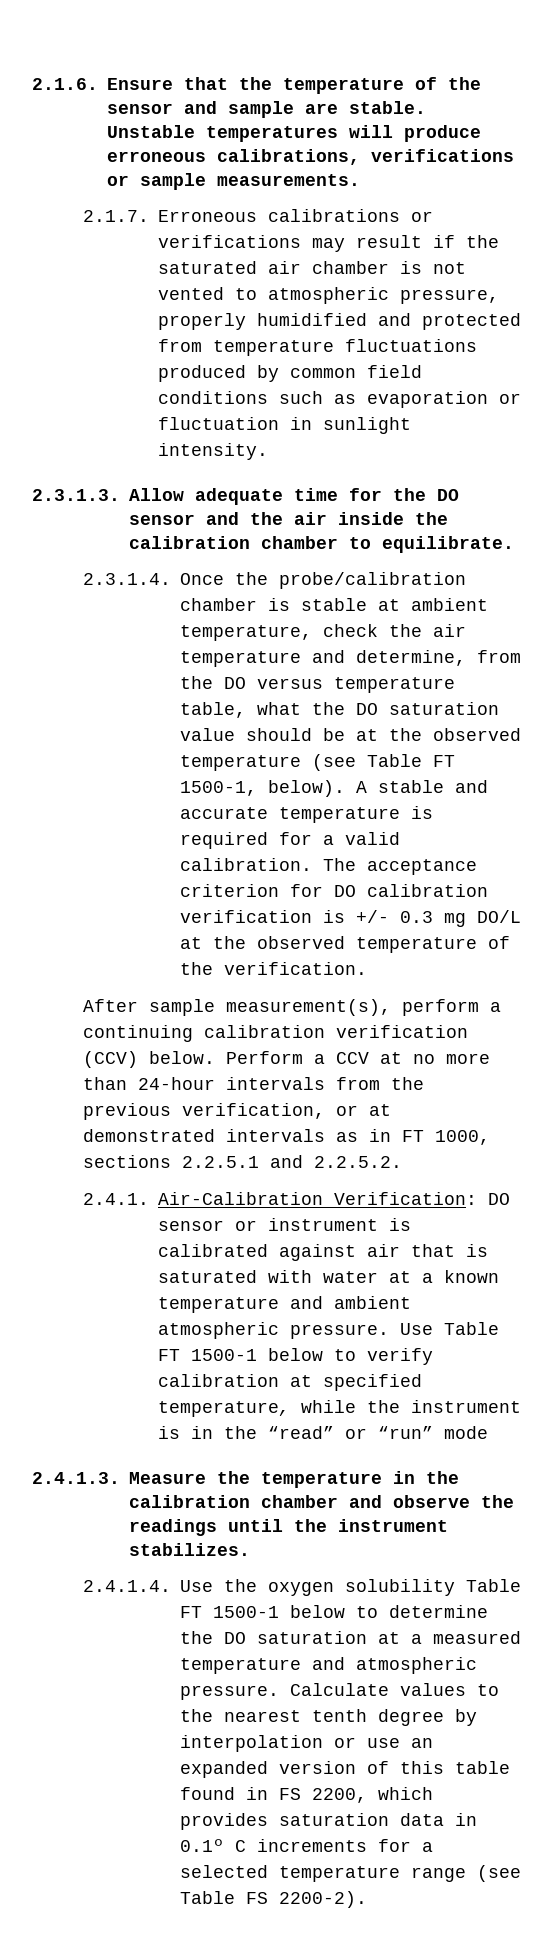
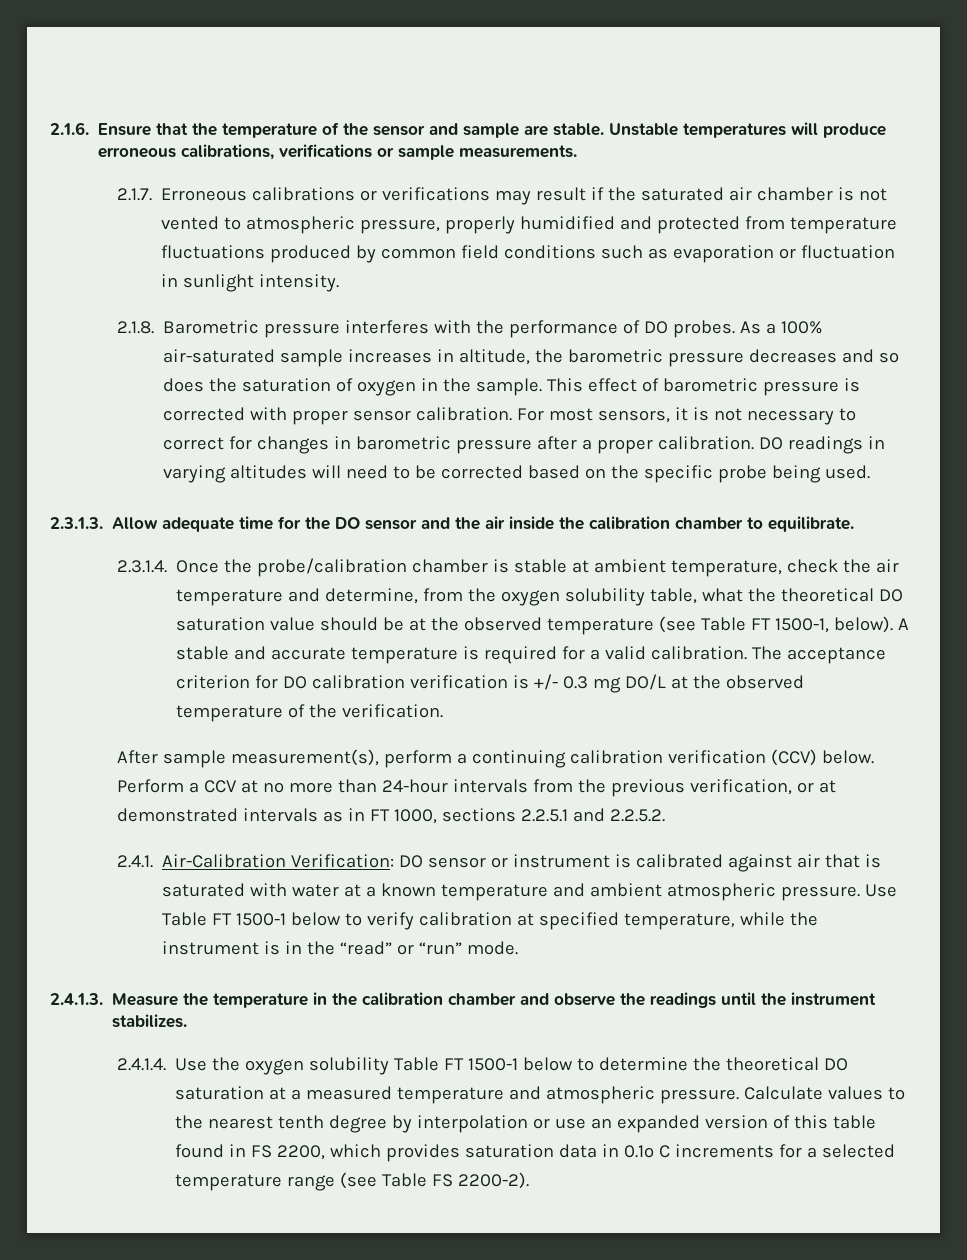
+ 2.1.8. Barometric pressure interferes with the performance of DO probes. As a 100% air-saturated sample increases in altitude, the barometric pressure decreases and so does the saturation of oxygen in the sample. This effect of barometric pressure is corrected with proper sensor calibration. For most sensors, it is not necessary to correct for changes in barometric pressure after a proper calibration. DO readings in varying altitudes will need to be corrected based on the specific probe being used.
- 2.3.1.4. Once the probe/calibration chamber is stable at ambient temperature, check the air temperature and determine, from the DO versus temperature table, what the DO saturation value should be at the observed temperature (see Table FT 1500-1, below).
+ 2.3.1.4. Once the probe/calibration chamber is stable at ambient temperature, check the air temperature and determine, from the oxygen solubility table, what the theoretical DO saturation value should be at the observed temperature (see Table FT 1500-1, below).
- Use Table FT 1500-1 below to verify calibration at specified temperature, while the instrument is in the “read” or “run” mode
+ Use Table FT 1500-1 below to verify calibration at specified temperature, while the instrument is in the “read” or “run” mode.
- 2.4.1.4. Use the oxygen solubility Table FT 1500-1 below to determine the DO saturation at a measured temperature and atmospheric pressure.
+ 2.4.1.4. Use the oxygen solubility Table FT 1500-1 below to determine the theoretical DO saturation at a measured temperature and atmospheric pressure.

